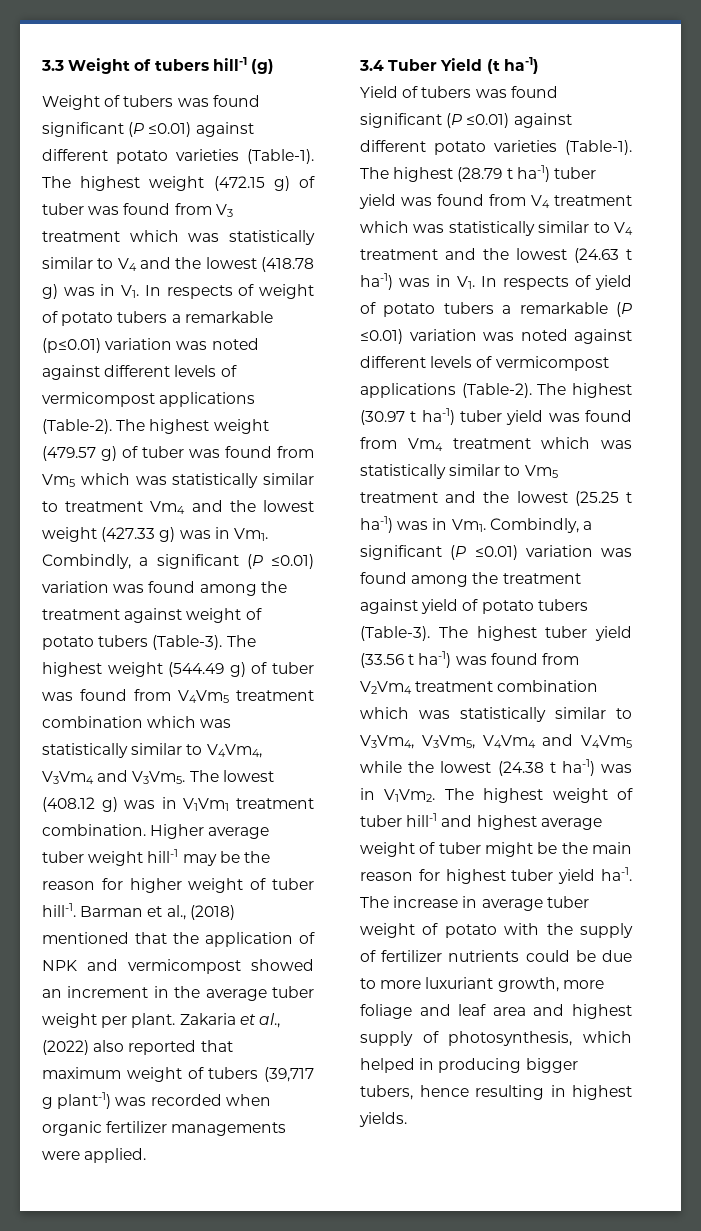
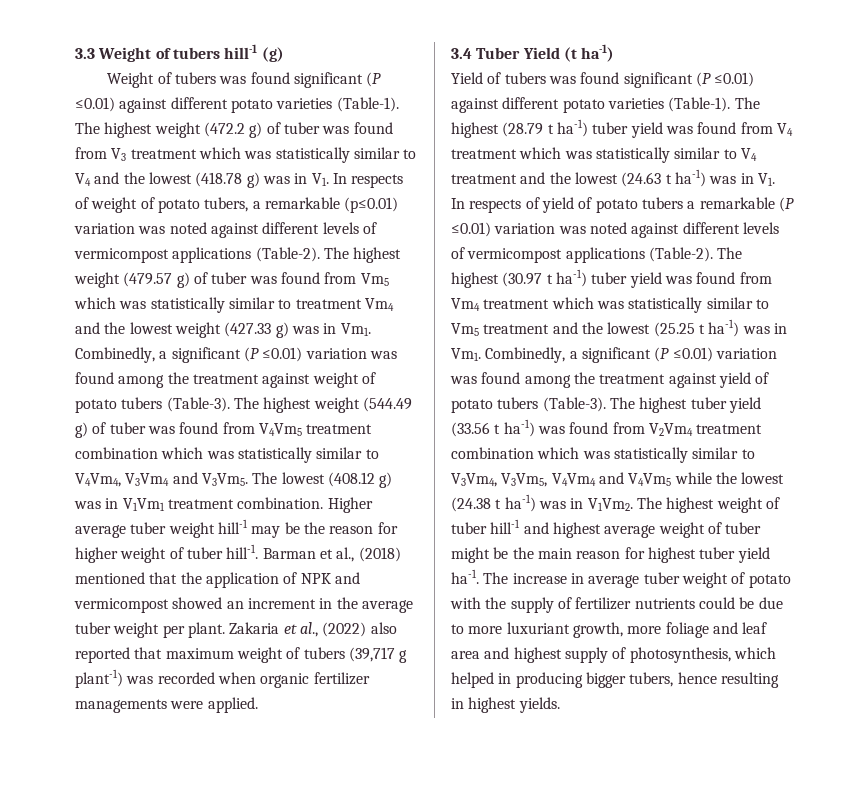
- The highest weight (472.15 g) of tuber was found from V3 treatment which was statistically similar to V4 and the lowest (418.78 g) was in V1. In respects of weight of potato tubers a remarkable (p≤0.01) variation was noted against different levels of vermicompost applications (Table-2).
+ The highest weight (472.2 g) of tuber was found from V3 treatment which was statistically similar to V4 and the lowest (418.78 g) was in V1. In respects of weight of potato tubers, a remarkable (p≤0.01) variation was noted against different levels of vermicompost applications (Table-2).
- The highest weight (479.57 g) of tuber was found from Vm5 which was statistically similar to treatment Vm4 and the lowest weight (427.33 g) was in Vm1. Combindly, a significant (P ≤0.01) variation was found among the treatment against weight of potato tubers (Table-3).
+ The highest weight (479.57 g) of tuber was found from Vm5 which was statistically similar to treatment Vm4 and the lowest weight (427.33 g) was in Vm1. Combinedly, a significant (P ≤0.01) variation was found among the treatment against weight of potato tubers (Table-3).
- The highest (30.97 t ha-1) tuber yield was found from Vm4 treatment which was statistically similar to Vm5 treatment and the lowest (25.25 t ha-1) was in Vm1. Combindly, a significant (P ≤0.01) variation was found among the treatment against yield of potato tubers (Table-3).
+ The highest (30.97 t ha-1) tuber yield was found from Vm4 treatment which was statistically similar to Vm5 treatment and the lowest (25.25 t ha-1) was in Vm1. Combinedly, a significant (P ≤0.01) variation was found among the treatment against yield of potato tubers (Table-3).

